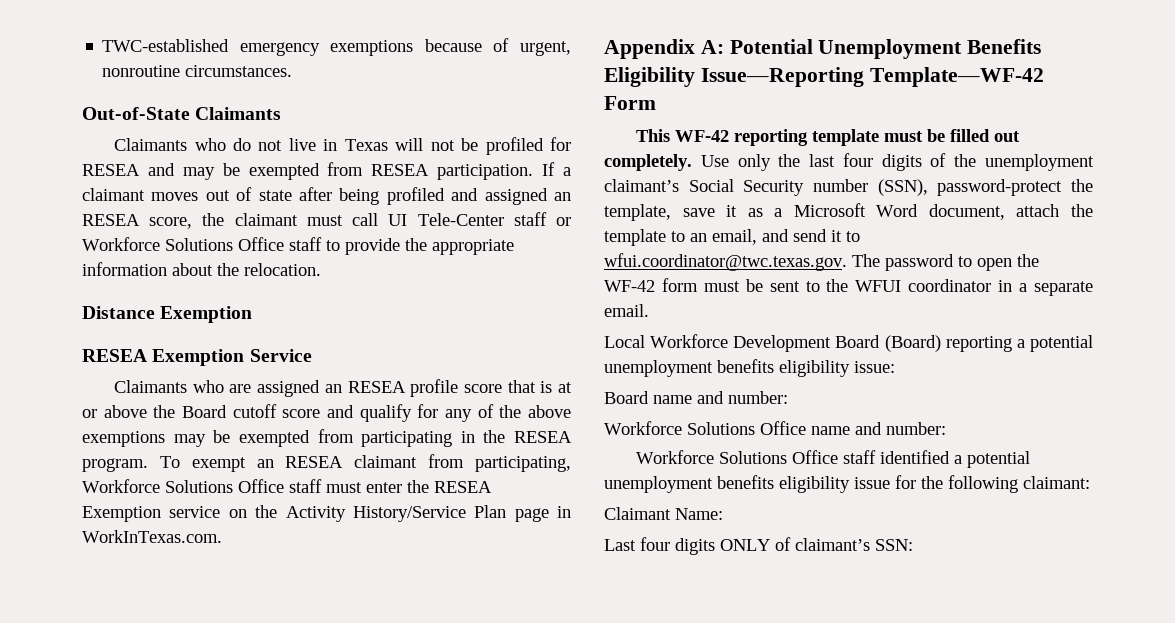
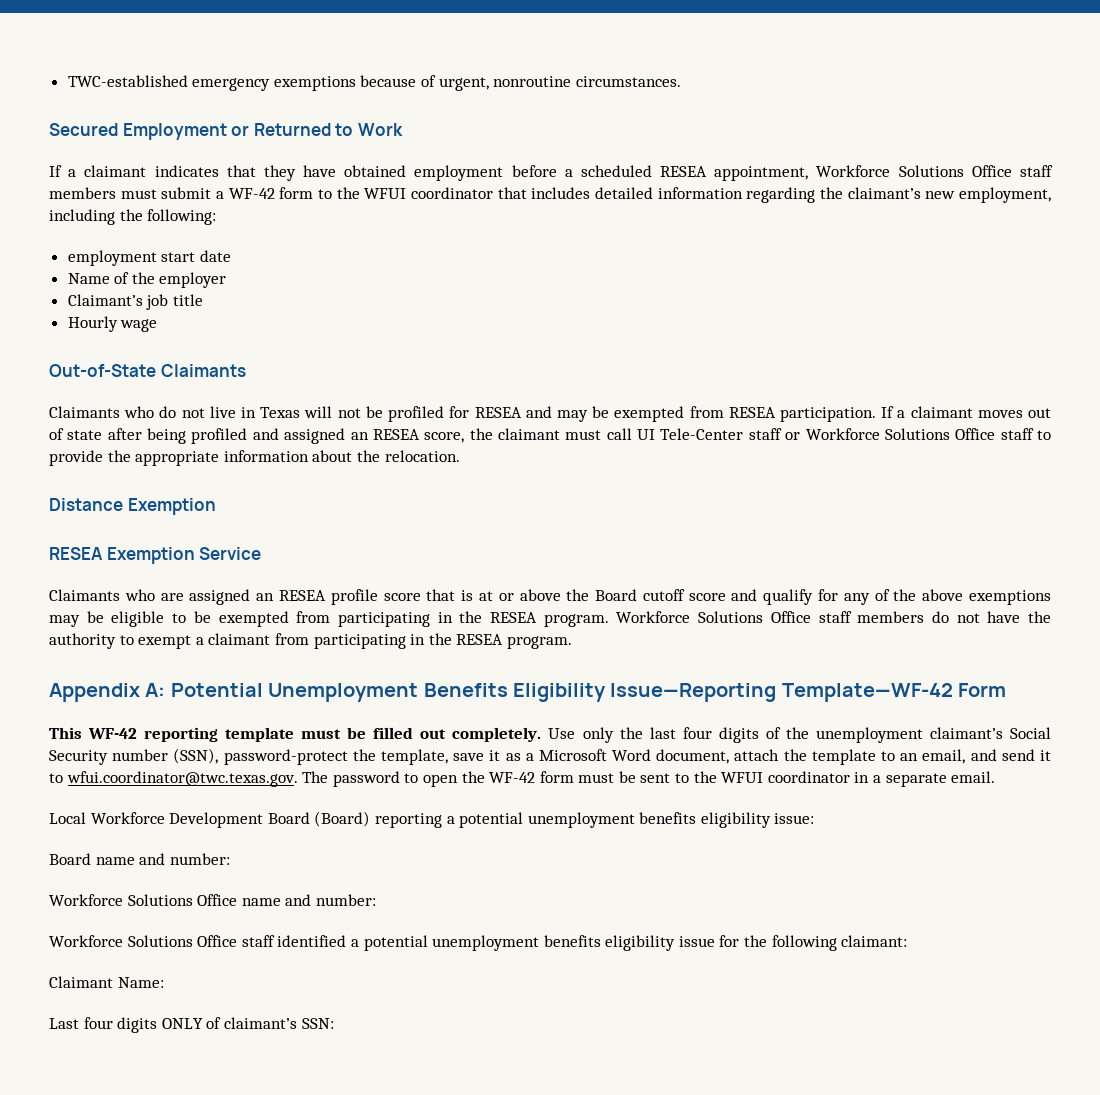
+ Secured Employment or Returned to Work
+ If a claimant indicates that they have obtained employment before a scheduled RESEA appointment, Workforce Solutions Office staff members must submit a WF-42 form to the WFUI coordinator that includes detailed information regarding the claimant’s new employment, including the following:
+ employment start date
+ Name of the employer
+ Claimant’s job title
+ Hourly wage
- Claimants who are assigned an RESEA profile score that is at or above the Board cutoff score and qualify for any of the above exemptions may be exempted from participating in the RESEA program.
+ Claimants who are assigned an RESEA profile score that is at or above the Board cutoff score and qualify for any of the above exemptions may be eligible to be exempted from participating in the RESEA program.
- To exempt an RESEA claimant from participating, Workforce Solutions Office staff must enter the RESEA Exemption service on the Activity History/Service Plan page in WorkInTexas.com.
+ Workforce Solutions Office staff members do not have the authority to exempt a claimant from participating in the RESEA program.

